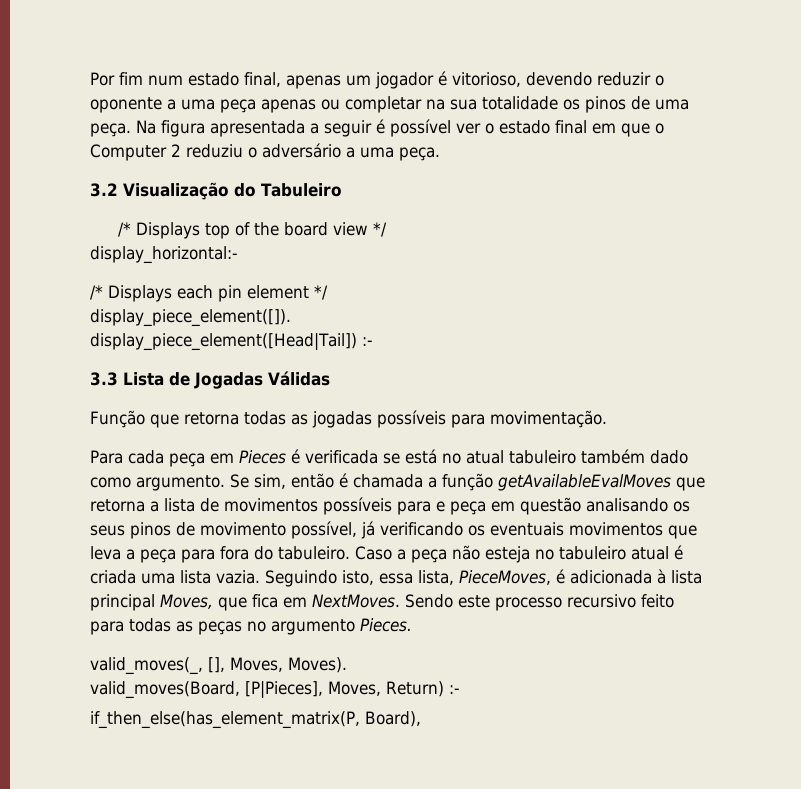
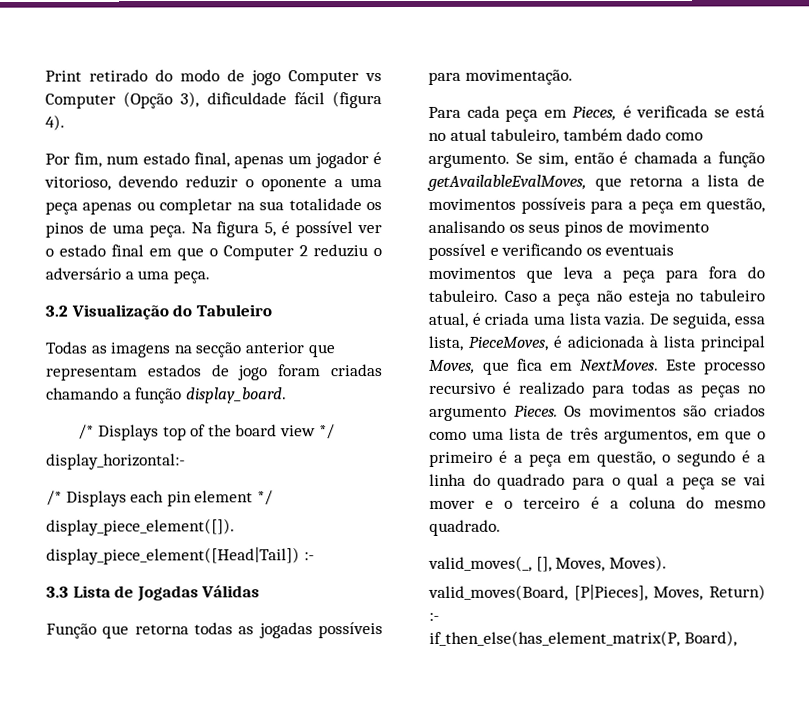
- Por fim num estado final, apenas um jogador é vitorioso, devendo reduzir o oponente a uma peça apenas ou completar na sua totalidade os pinos de uma peça.
+ Print retirado do modo de jogo Computer vs Computer (Opção 3), dificuldade fácil (figura 4).
+ Por fim, num estado final, apenas um jogador é vitorioso, devendo reduzir o oponente a uma peça apenas ou completar na sua totalidade os pinos de uma peça.
- Na figura apresentada a seguir é possível ver o estado final em que o Computer 2 reduziu o adversário a uma peça.
+ Na figura 5, é possível ver o estado final em que o Computer 2 reduziu o adversário a uma peça.
+ Todas as imagens na secção anterior que representam estados de jogo foram criadas chamando a função display_board.
- Para cada peça em Pieces é verificada se está no atual tabuleiro também dado como argumento.
+ Para cada peça em Pieces, é verificada se está no atual tabuleiro, também dado como argumento.
- Se sim, então é chamada a função getAvailableEvalMoves que retorna a lista de movimentos possíveis para e peça em questão analisando os seus pinos de movimento possível, já verificando os eventuais movimentos que leva a peça para fora do tabuleiro.
+ Se sim, então é chamada a função getAvailableEvalMoves, que retorna a lista de movimentos possíveis para a peça em questão, analisando os seus pinos de movimento possível e verificando os eventuais movimentos que leva a peça para fora do tabuleiro.
- Caso a peça não esteja no tabuleiro atual é criada uma lista vazia.
+ Caso a peça não esteja no tabuleiro atual, é criada uma lista vazia.
- Seguindo isto, essa lista, PieceMoves, é adicionada à lista principal Moves, que fica em NextMoves.
+ De seguida, essa lista, PieceMoves, é adicionada à lista principal Moves, que fica em NextMoves.
- Sendo este processo recursivo feito para todas as peças no argumento Pieces.
+ Este processo recursivo é realizado para todas as peças no argumento Pieces. Os movimentos são criados como uma lista de três argumentos, em que o primeiro é a peça em questão, o segundo é a linha do quadrado para o qual a peça se vai mover e o terceiro é a coluna do mesmo quadrado.

